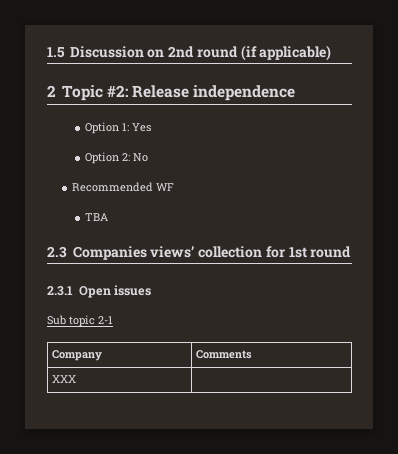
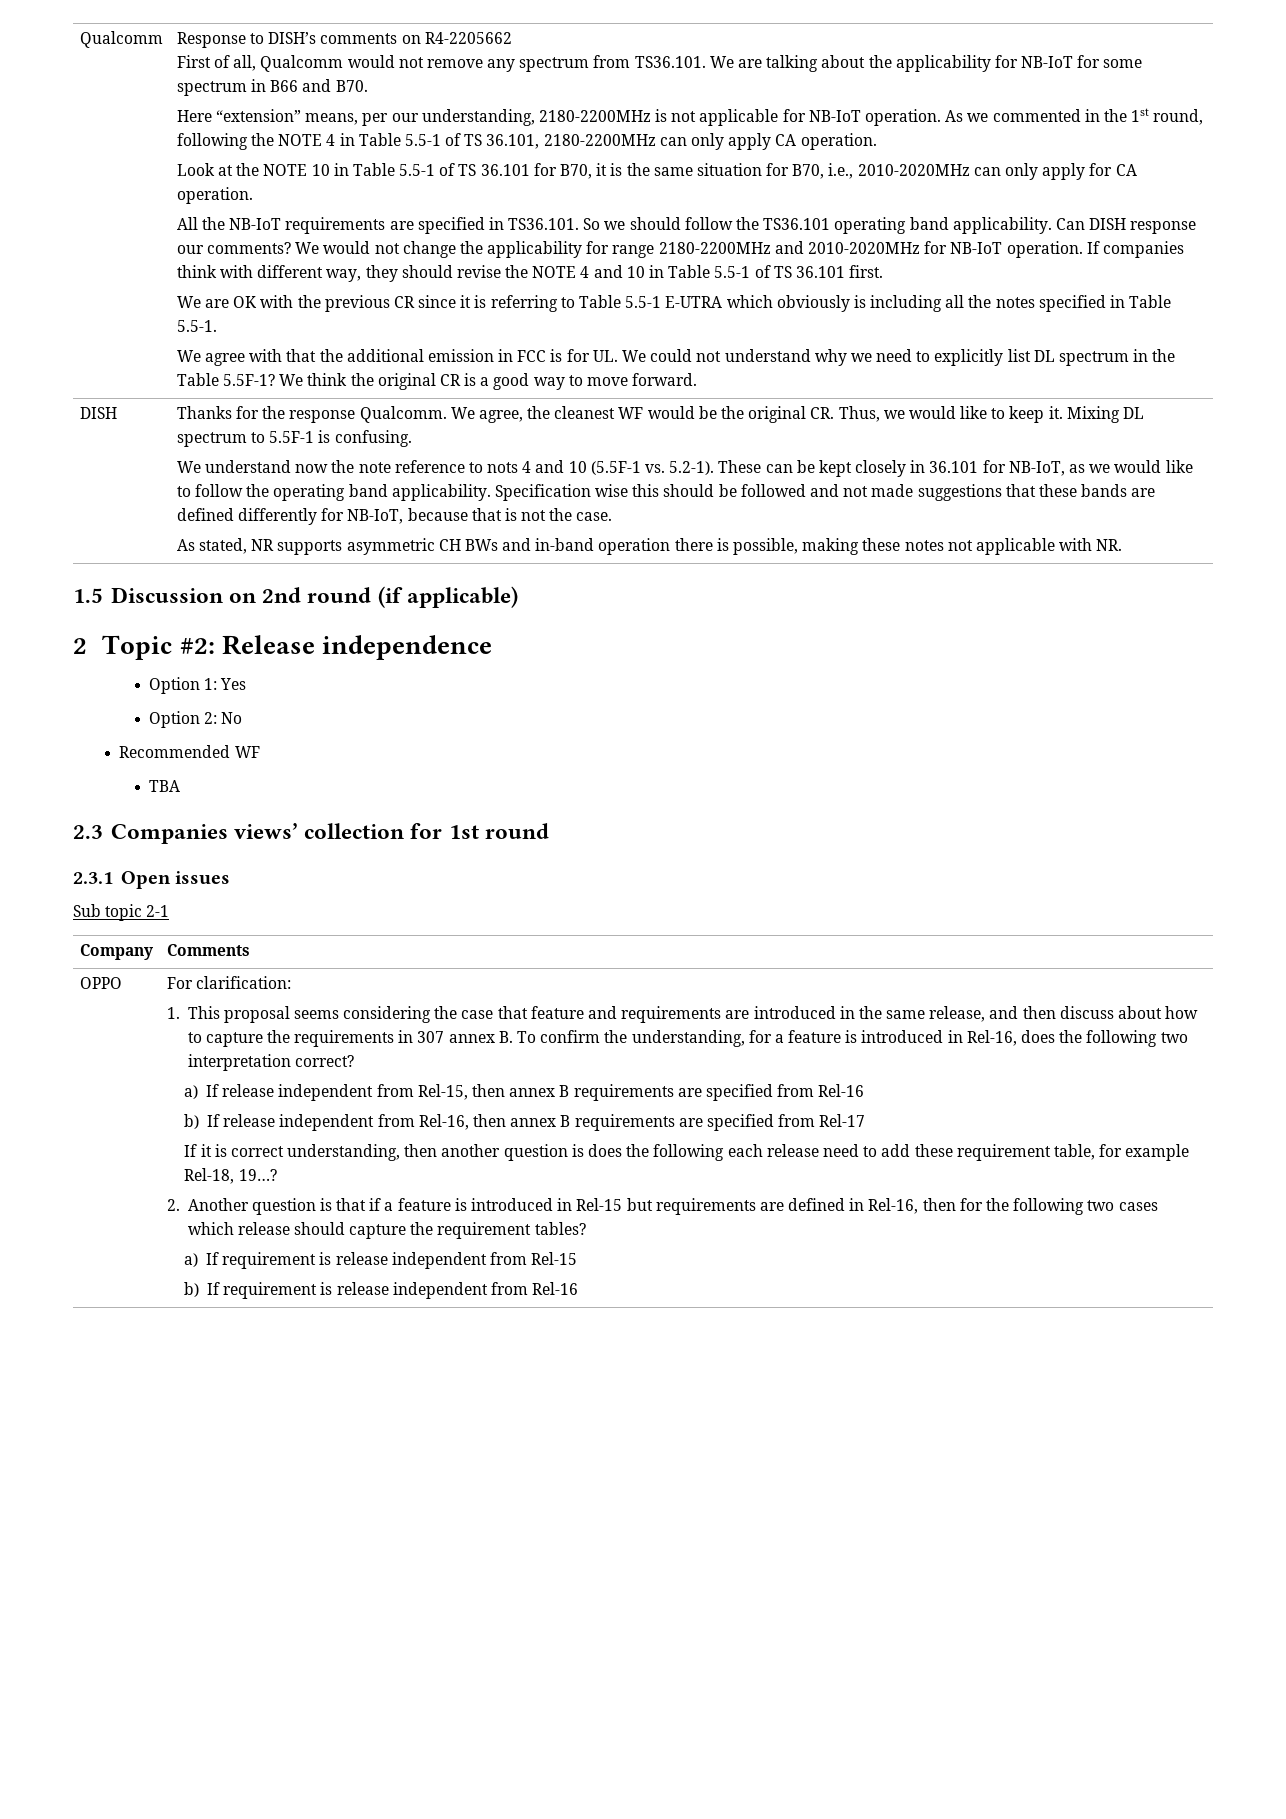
+ Qualcomm | Response to DISH’s comments on R4-2205662
+ First of all, Qualcomm would not remove any spectrum from TS36.101. We are talking about the applicability for NB-IoT for some spectrum in B66 and B70.
+ Here “extension” means, per our understanding, 2180-2200MHz is not applicable for NB-IoT operation. As we commented in the 1st round, following the NOTE 4 in Table 5.5-1 of TS 36.101, 2180-2200MHz can only apply CA operation.
+ Look at the NOTE 10 in Table 5.5-1 of TS 36.101 for B70, it is the same situation for B70, i.e., 2010-2020MHz can only apply for CA operation.
+ All the NB-IoT requirements are specified in TS36.101. So we should follow the TS36.101 operating band applicability. Can DISH response our comments? We would not change the applicability for range 2180-2200MHz and 2010-2020MHz for NB-IoT operation. If companies think with different way, they should revise the NOTE 4 and 10 in Table 5.5-1 of TS 36.101 first.
+ We are OK with the previous CR since it is referring to Table 5.5-1 E-UTRA which obviously is including all the notes specified in Table 5.5-1.
+ We agree with that the additional emission in FCC is for UL. We could not understand why we need to explicitly list DL spectrum in the Table 5.5F-1? We think the original CR is a good way to move forward.
+ DISH | Thanks for the response Qualcomm. We agree, the cleanest WF would be the original CR. Thus, we would like to keep it. Mixing DL spectrum to 5.5F-1 is confusing.
+ We understand now the note reference to nots 4 and 10 (5.5F-1 vs. 5.2-1). These can be kept closely in 36.101 for NB-IoT, as we would like to follow the operating band applicability. Specification wise this should be followed and not made suggestions that these bands are defined differently for NB-IoT, because that is not the case.
+ As stated, NR supports asymmetric CH BWs and in-band operation there is possible, making these notes not applicable with NR.
- XXX
+ OPPO | For clarification:
+ 1. This proposal seems considering the case that feature and requirements are introduced in the same release, and then discuss about how to capture the requirements in 307 annex B. To confirm the understanding, for a feature is introduced in Rel-16, does the following two interpretation correct?
+ a) If release independent from Rel-15, then annex B requirements are specified from Rel-16
+ b) If release independent from Rel-16, then annex B requirements are specified from Rel-17
+ If it is correct understanding, then another question is does the following each release need to add these requirement table, for example Rel-18, 19…?
+ 2. Another question is that if a feature is introduced in Rel-15 but requirements are defined in Rel-16, then for the following two cases which release should capture the requirement tables?
+ a) If requirement is release independent from Rel-15
+ b) If requirement is release independent from Rel-16

